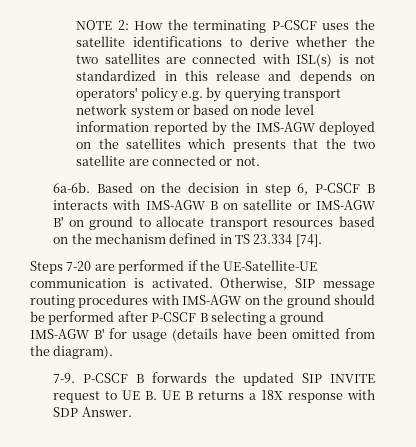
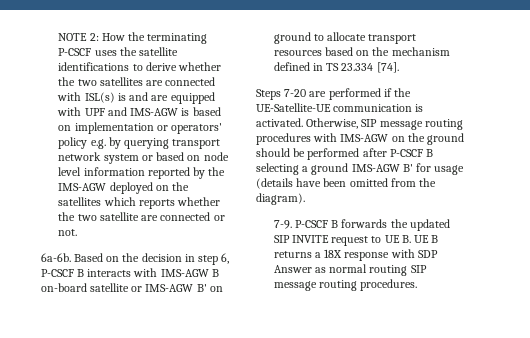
- NOTE 2: How the terminating P-CSCF uses the satellite identifications to derive whether the two satellites are connected with ISL(s) is not standardized in this release and depends on operators' policy e.g. by querying transport network system or based on node level information reported by the IMS-AGW deployed on the satellites which presents that the two satellite are connected or not.
+ NOTE 2: How the terminating P-CSCF uses the satellite identifications to derive whether the two satellites are connected with ISL(s) is and are equipped with UPF and IMS-AGW is based on implementation or operators' policy e.g. by querying transport network system or based on node level information reported by the IMS-AGW deployed on the satellites which reports whether the two satellite are connected or not.
- Based on the decision in step 6, P-CSCF B interacts with IMS-AGW B on satellite or IMS-AGW B' on ground to allocate transport resources based on the mechanism defined in TS 23.334 [74].
+ Based on the decision in step 6, P-CSCF B interacts with IMS-AGW B on-board satellite or IMS-AGW B' on ground to allocate transport resources based on the mechanism defined in TS 23.334 [74].
- P-CSCF B forwards the updated SIP INVITE request to UE B. UE B returns a 18X response with SDP Answer.
+ P-CSCF B forwards the updated SIP INVITE request to UE B. UE B returns a 18X response with SDP Answer as normal routing SIP message routing procedures.

